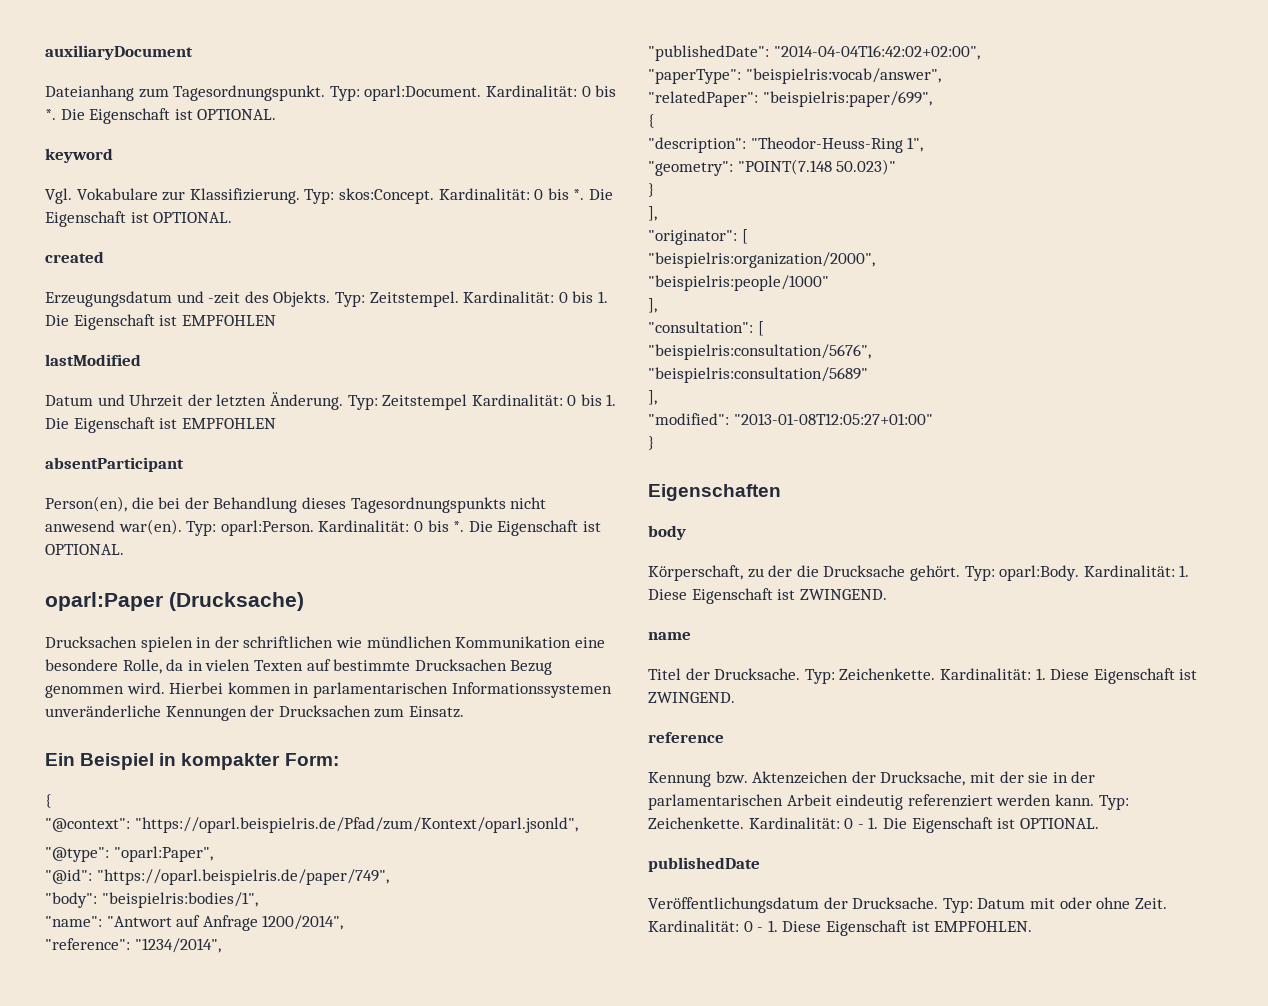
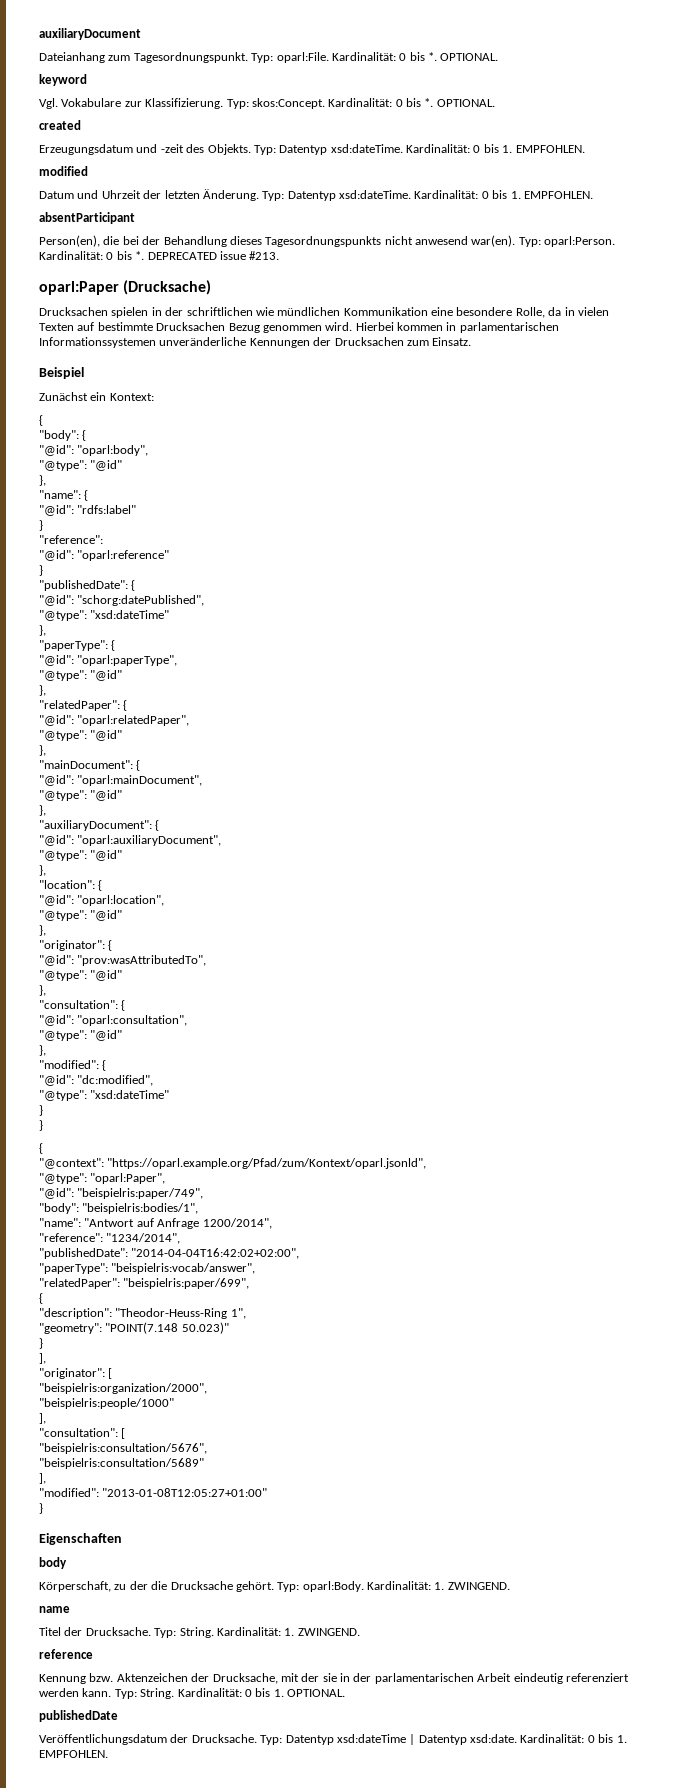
- Typ: oparl:Document. Kardinalität: 0 bis *. Die Eigenschaft ist OPTIONAL.
+ Typ: oparl:File. Kardinalität: 0 bis *. OPTIONAL.
- Typ: skos:Concept. Kardinalität: 0 bis *. Die Eigenschaft ist OPTIONAL.
+ Typ: skos:Concept. Kardinalität: 0 bis *. OPTIONAL.
- Erzeugungsdatum und -zeit des Objekts. Typ: Zeitstempel. Kardinalität: 0 bis 1. Die Eigenschaft ist EMPFOHLEN
- lastModified
+ Erzeugungsdatum und -zeit des Objekts. Typ: Datentyp xsd:dateTime. Kardinalität: 0 bis 1. EMPFOHLEN.
+ modified
- Datum und Uhrzeit der letzten Änderung. Typ: Zeitstempel Kardinalität: 0 bis 1. Die Eigenschaft ist EMPFOHLEN
+ Datum und Uhrzeit der letzten Änderung. Typ: Datentyp xsd:dateTime. Kardinalität: 0 bis 1. EMPFOHLEN.
- Typ: oparl:Person. Kardinalität: 0 bis *. Die Eigenschaft ist OPTIONAL.
+ Typ: oparl:Person. Kardinalität: 0 bis *. DEPRECATED issue #213.
- Ein Beispiel in kompakter Form:
+ Beispiel
+ Zunächst ein Kontext:
+ {
+ "body": {
+ "@id": "oparl:body",
+ "@type": "@id"
+ },
+ "name": {
+ "@id": "rdfs:label"
+ }
+ "reference":
+ "@id": "oparl:reference"
+ }
+ "publishedDate": {
+ "@id": "schorg:datePublished",
+ "@type": "xsd:dateTime"
+ },
+ "paperType": {
+ "@id": "oparl:paperType",
+ "@type": "@id"
+ },
+ "relatedPaper": {
+ "@id": "oparl:relatedPaper",
+ "@type": "@id"
+ },
+ "mainDocument": {
+ "@id": "oparl:mainDocument",
+ "@type": "@id"
+ },
+ "auxiliaryDocument": {
+ "@id": "oparl:auxiliaryDocument",
+ "@type": "@id"
+ },
+ "location": {
+ "@id": "oparl:location",
+ "@type": "@id"
+ },
+ "originator": {
+ "@id": "prov:wasAttributedTo",
+ "@type": "@id"
+ },
+ "consultation": {
+ "@id": "oparl:consultation",
+ "@type": "@id"
+ },
+ "modified": {
+ "@id": "dc:modified",
+ "@type": "xsd:dateTime"
+ }
+ }
- "@context": "https://oparl.beispielris.de/Pfad/zum/Kontext/oparl.jsonld",
+ "@context": "https://oparl.example.org/Pfad/zum/Kontext/oparl.jsonld",
- "@id": "https://oparl.beispielris.de/paper/749",
+ "@id": "beispielris:paper/749",
- Typ: oparl:Body. Kardinalität: 1. Diese Eigenschaft ist ZWINGEND.
+ Typ: oparl:Body. Kardinalität: 1. ZWINGEND.
- Typ: Zeichenkette. Kardinalität: 1. Diese Eigenschaft ist ZWINGEND.
+ Typ: String. Kardinalität: 1. ZWINGEND.
- Typ: Zeichenkette. Kardinalität: 0 - 1. Die Eigenschaft ist OPTIONAL.
+ Typ: String. Kardinalität: 0 bis 1. OPTIONAL.
- Typ: Datum mit oder ohne Zeit. Kardinalität: 0 - 1. Diese Eigenschaft ist EMPFOHLEN.
+ Typ: Datentyp xsd:dateTime | Datentyp xsd:date. Kardinalität: 0 bis 1. EMPFOHLEN.

